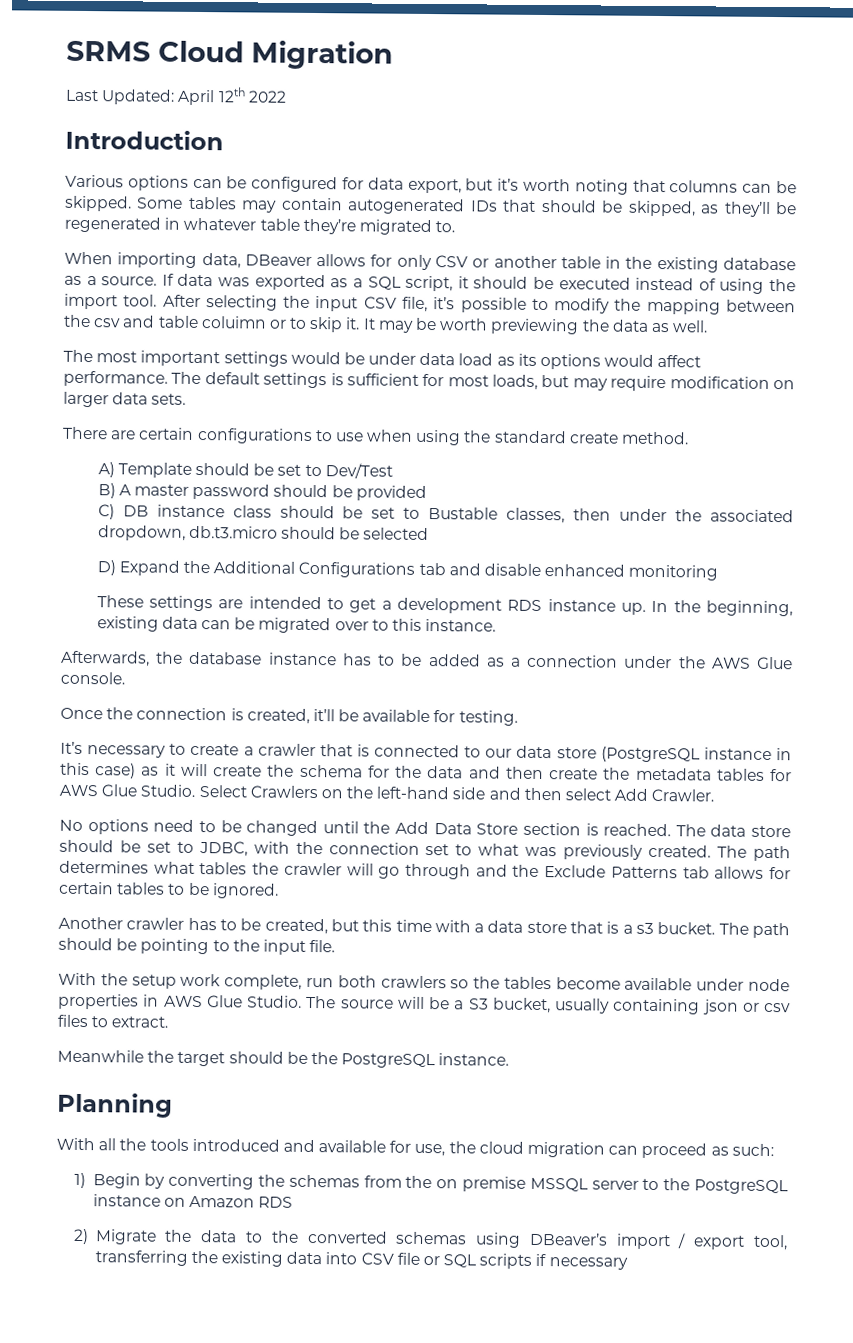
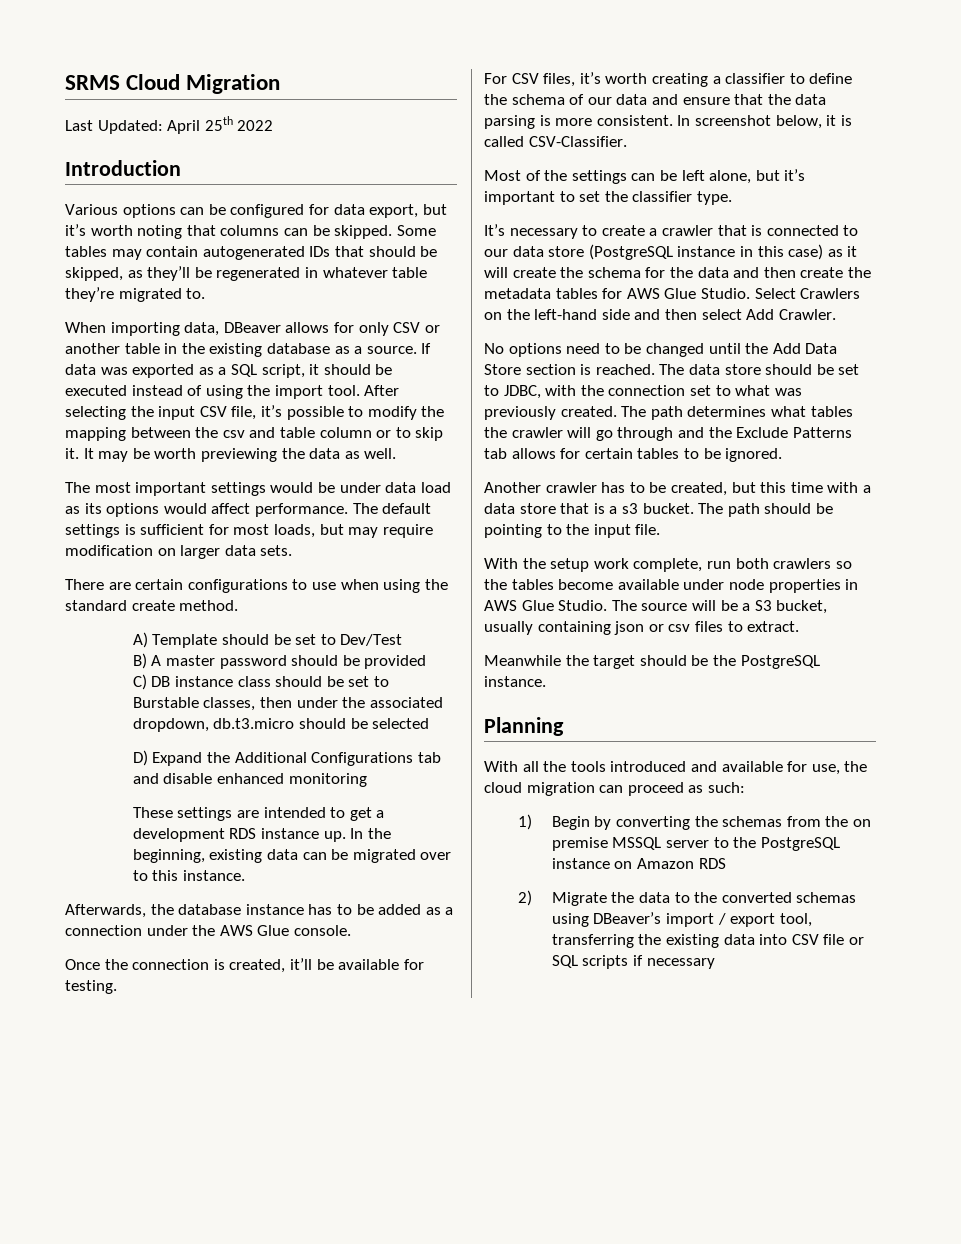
- Last Updated: April 12th 2022
+ Last Updated: April 25th 2022
- After selecting the input CSV file, it’s possible to modify the mapping between the csv and table coluimn or to skip it.
+ After selecting the input CSV file, it’s possible to modify the mapping between the csv and table column or to skip it.
- C) DB instance class should be set to Bustable classes, then under the associated dropdown, db.t3.micro should be selected
+ C) DB instance class should be set to Burstable classes, then under the associated dropdown, db.t3.micro should be selected
+ For CSV files, it’s worth creating a classifier to define the schema of our data and ensure that the data parsing is more consistent. In screenshot below, it is called CSV-Classifier.
+ Most of the settings can be left alone, but it’s important to set the classifier type.

